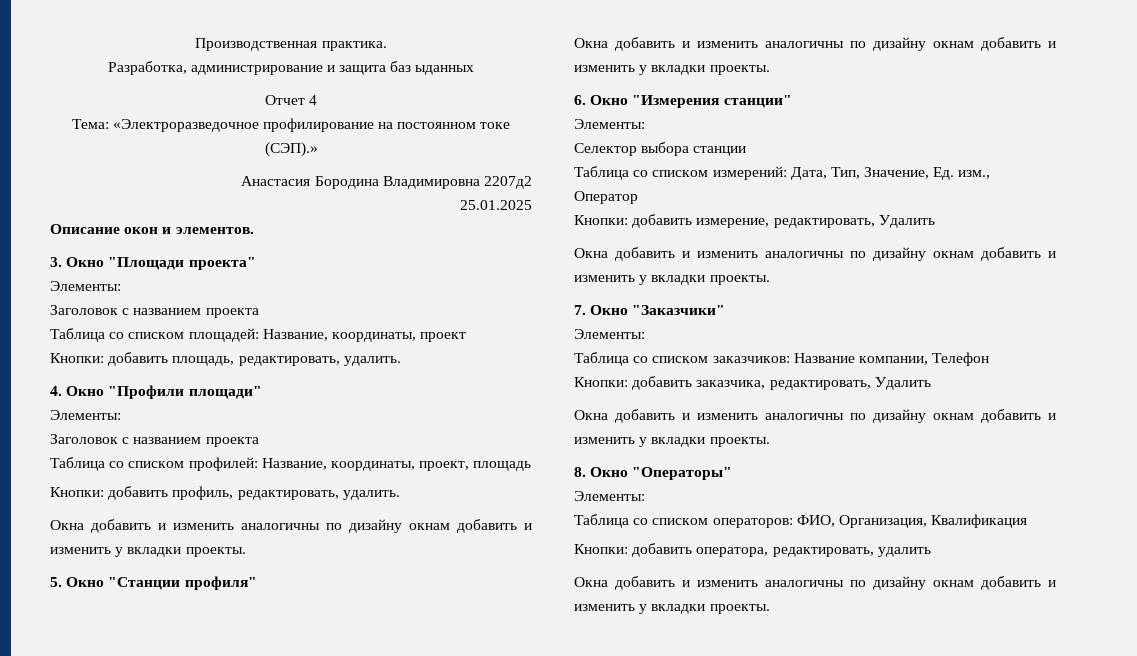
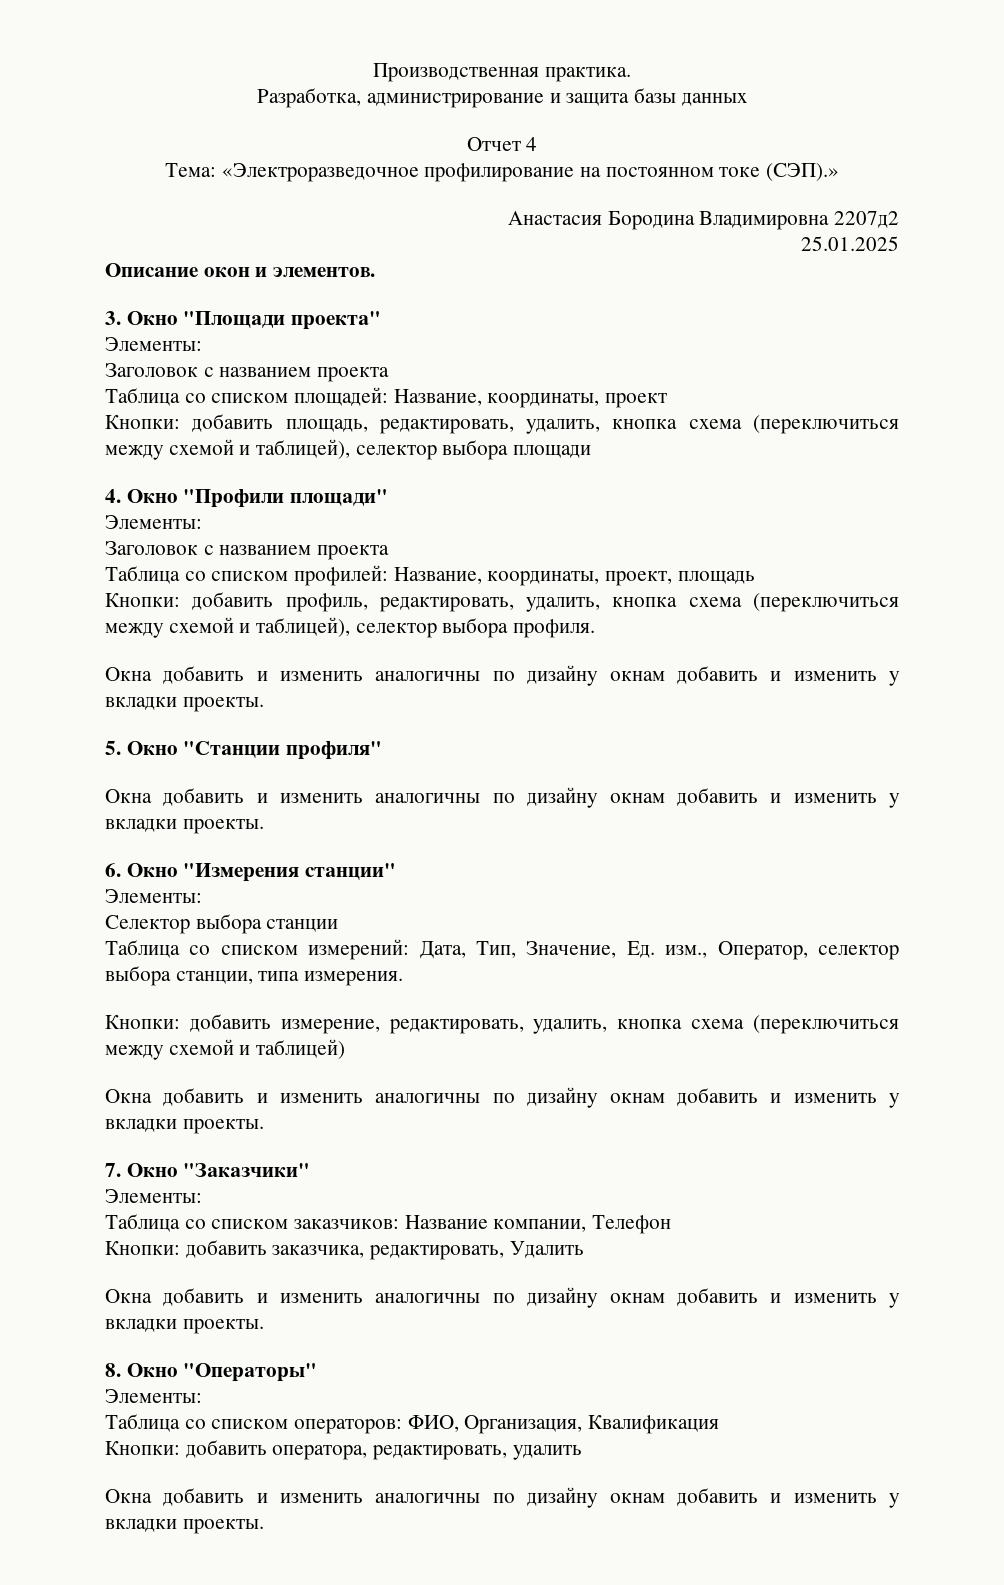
- Разработка, администрирование и защита баз ыданных
+ Разработка, администрирование и защита базы данных
- Кнопки: добавить площадь, редактировать, удалить.
+ Кнопки: добавить площадь, редактировать, удалить, кнопка схема (переключиться между схемой и таблицей), селектор выбора площади
- Кнопки: добавить профиль, редактировать, удалить.
+ Кнопки: добавить профиль, редактировать, удалить, кнопка схема (переключиться между схемой и таблицей), селектор выбора профиля.
- Таблица со списком измерений: Дата, Тип, Значение, Ед. изм., Оператор
- Кнопки: добавить измерение, редактировать, Удалить
+ Таблица со списком измерений: Дата, Тип, Значение, Ед. изм., Оператор, селектор выбора станции, типа измерения.
+ Кнопки: добавить измерение, редактировать, удалить, кнопка схема (переключиться между схемой и таблицей)

